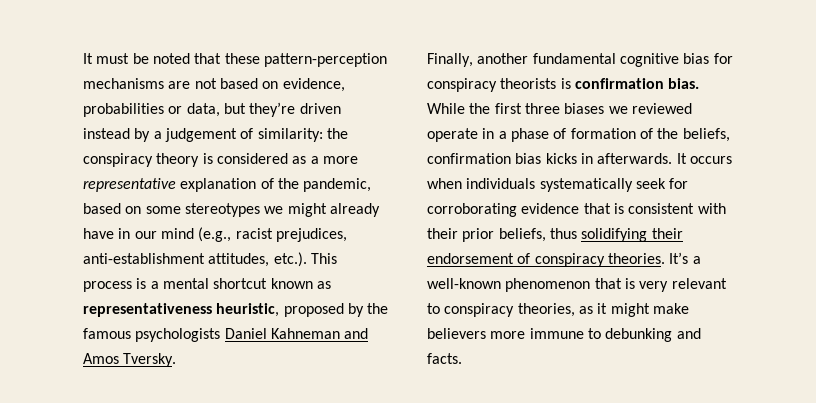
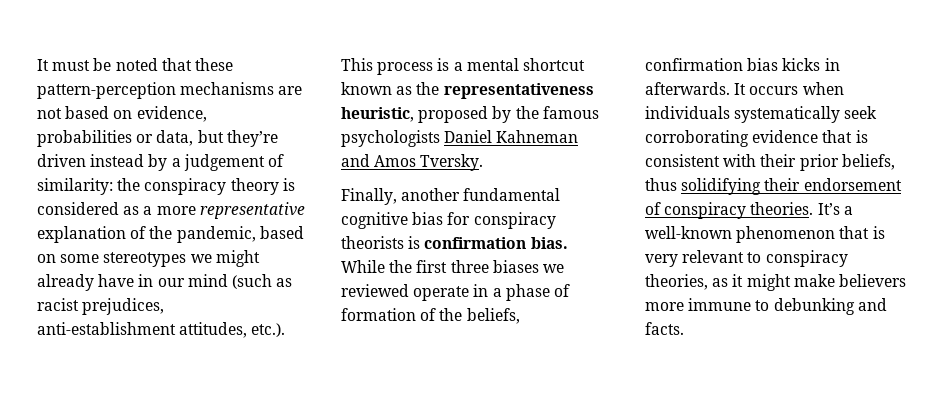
- the conspiracy theory is considered as a more representative explanation of the pandemic, based on some stereotypes we might already have in our mind (e.g., racist prejudices, anti-establishment attitudes, etc.). This process is a mental shortcut known as representativeness heuristic, proposed by the famous psychologists Daniel Kahneman and Amos Tversky.
+ the conspiracy theory is considered as a more representative explanation of the pandemic, based on some stereotypes we might already have in our mind (such as racist prejudices, anti-establishment attitudes, etc.). This process is a mental shortcut known as the representativeness heuristic, proposed by the famous psychologists Daniel Kahneman and Amos Tversky.
- It occurs when individuals systematically seek for corroborating evidence that is consistent with their prior beliefs, thus solidifying their endorsement of conspiracy theories.
+ It occurs when individuals systematically seek corroborating evidence that is consistent with their prior beliefs, thus solidifying their endorsement of conspiracy theories.

